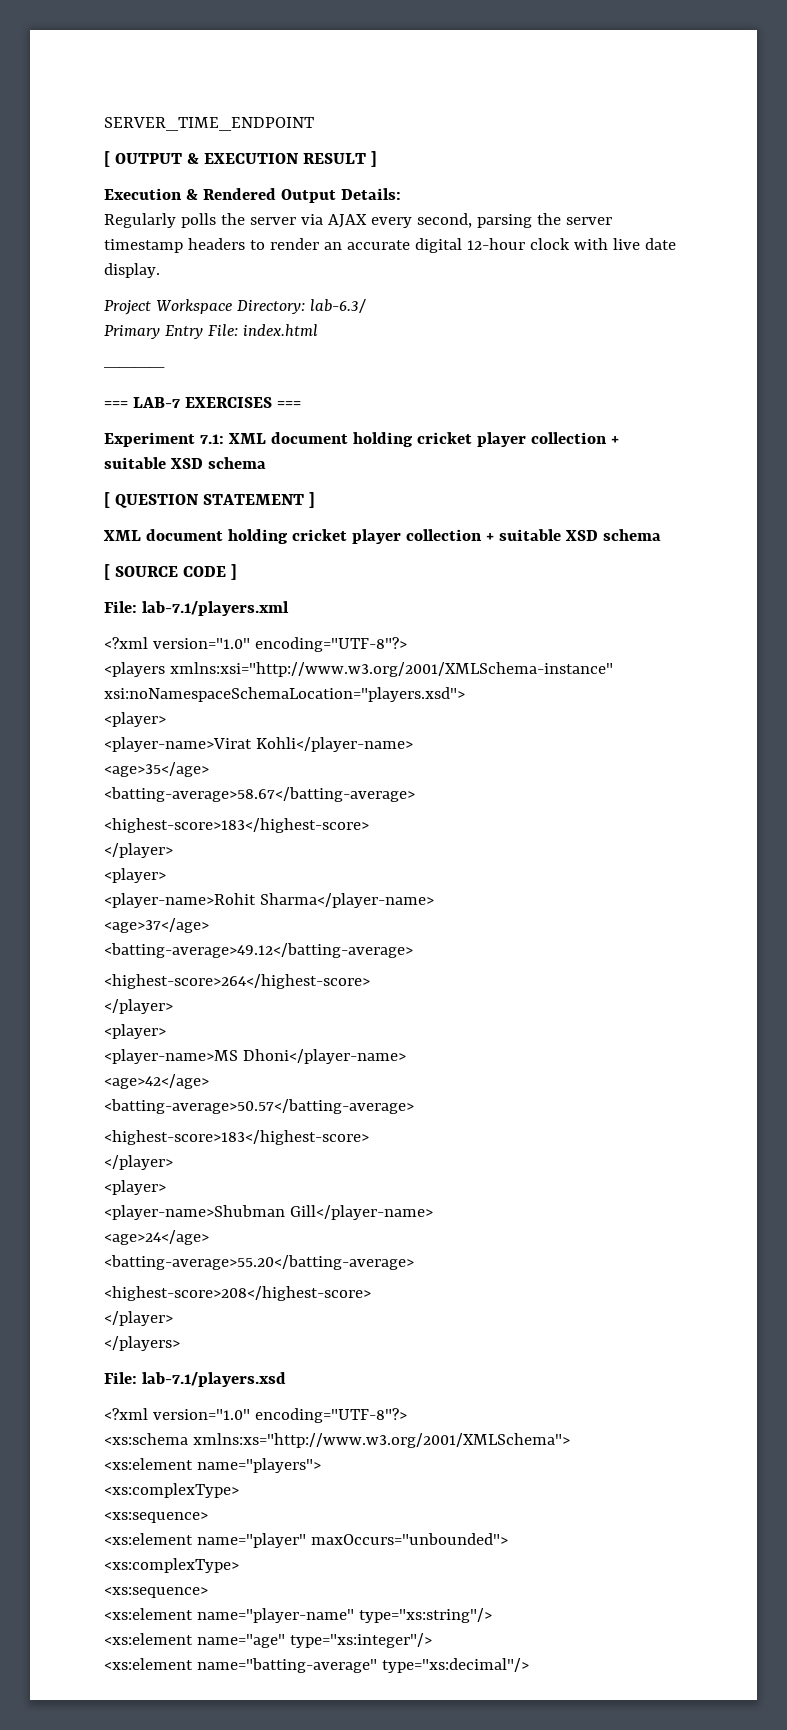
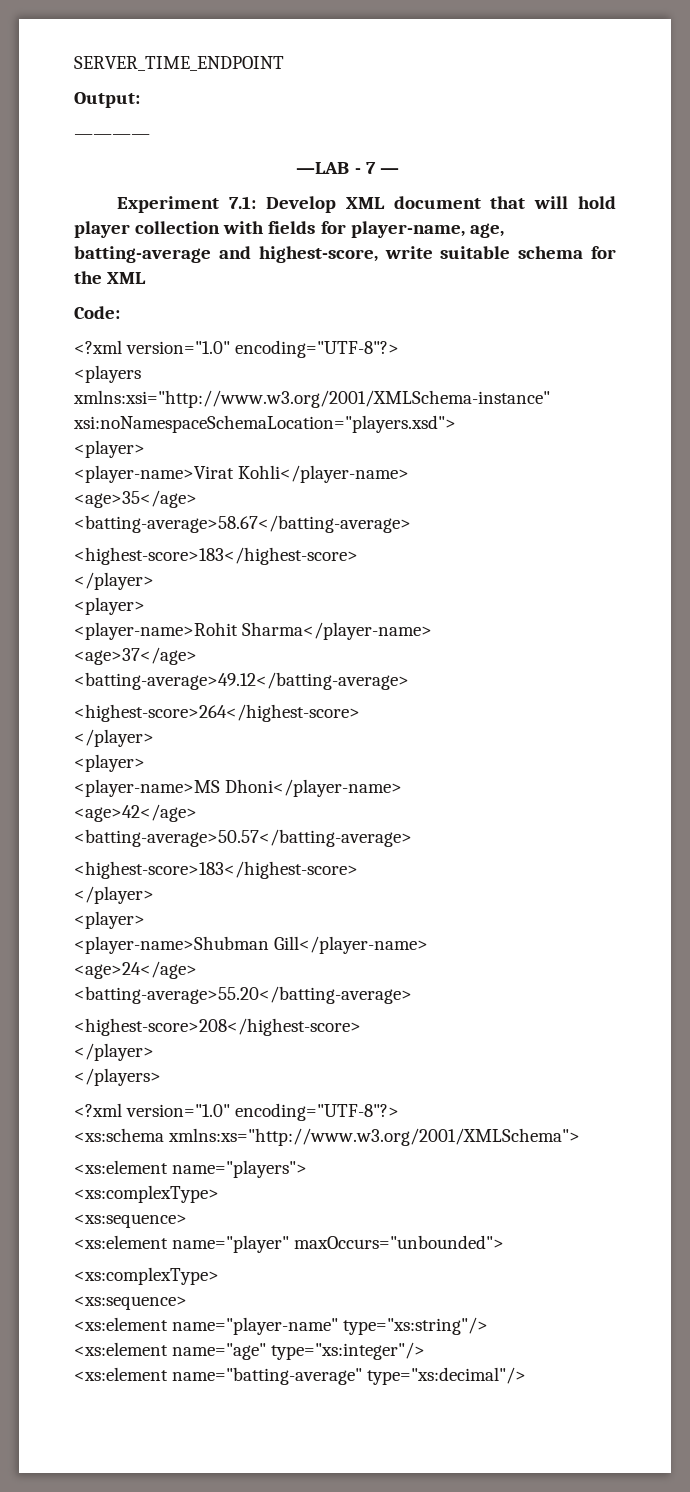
- [ OUTPUT & EXECUTION RESULT ]
- Execution & Rendered Output Details:
- Regularly polls the server via AJAX every second, parsing the server timestamp headers to render an accurate digital 12-hour clock with live date display.
- Project Workspace Directory: lab-6.3/
- Primary Entry File: index.html
+ Output:
  ――――
- === LAB-7 EXERCISES ===
+ ― LAB - 7 ―
- Experiment 7.1: XML document holding cricket player collection + suitable XSD schema
- [ QUESTION STATEMENT ]
- XML document holding cricket player collection + suitable XSD schema
- [ SOURCE CODE ]
- File: lab-7.1/players.xml
+ Experiment 7.1: Develop XML document that will hold player collection with fields for player-name, age, batting-average and highest-score, write suitable schema for the XML
+ Code:
- File: lab-7.1/players.xsd

